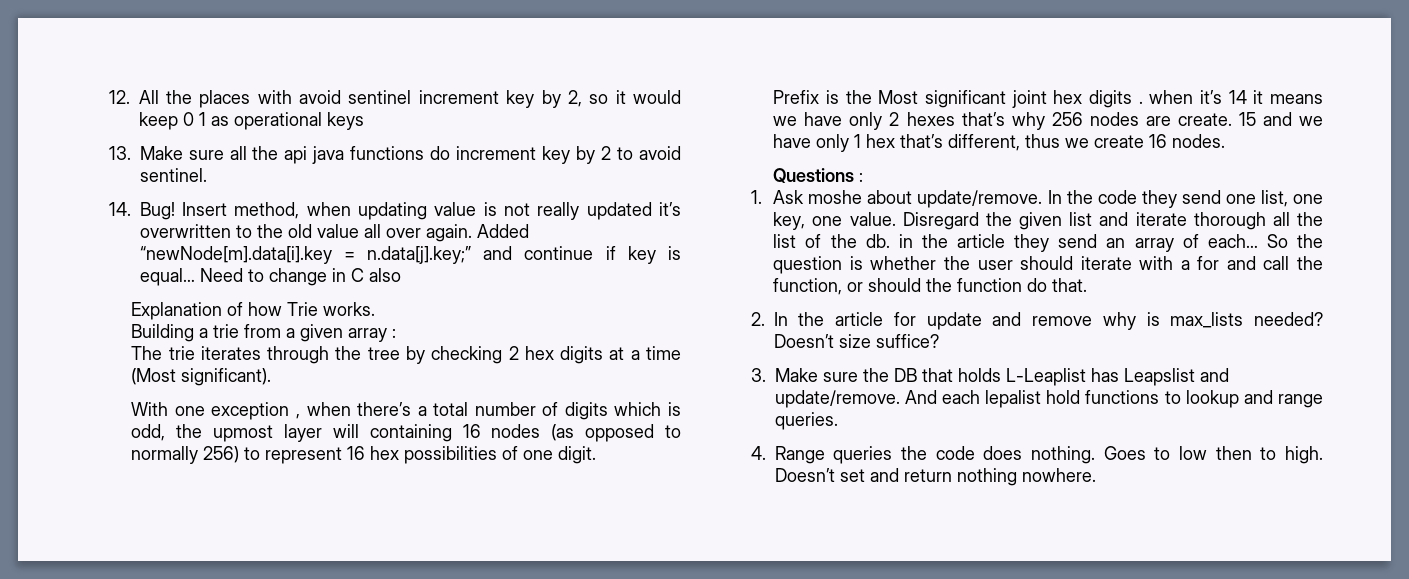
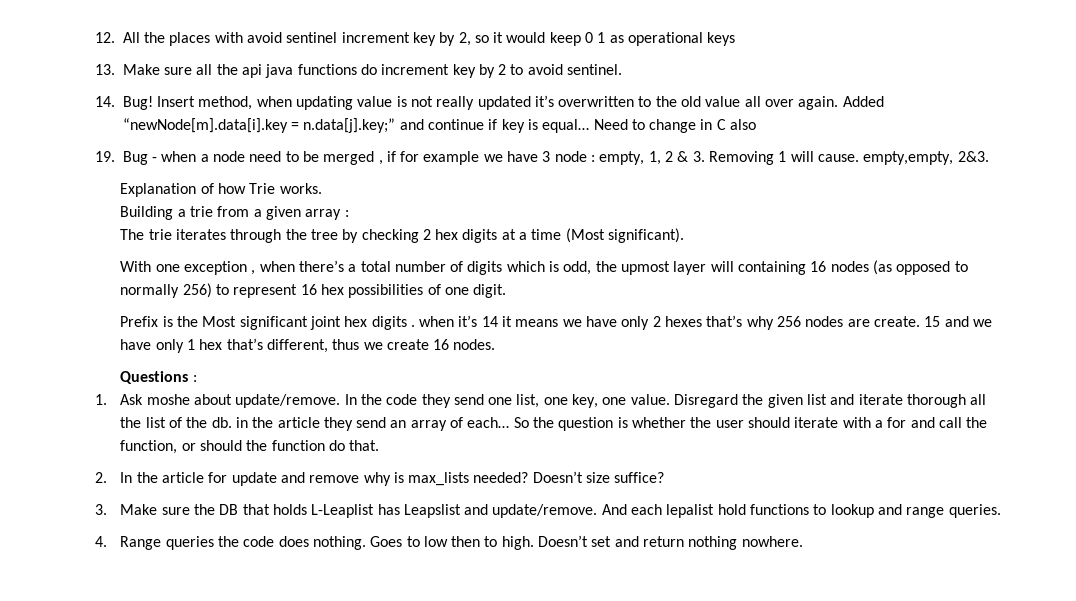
+ 19. Bug - when a node need to be merged , if for example we have 3 node : empty, 1, 2 & 3. Removing 1 will cause. empty,empty, 2&3.

